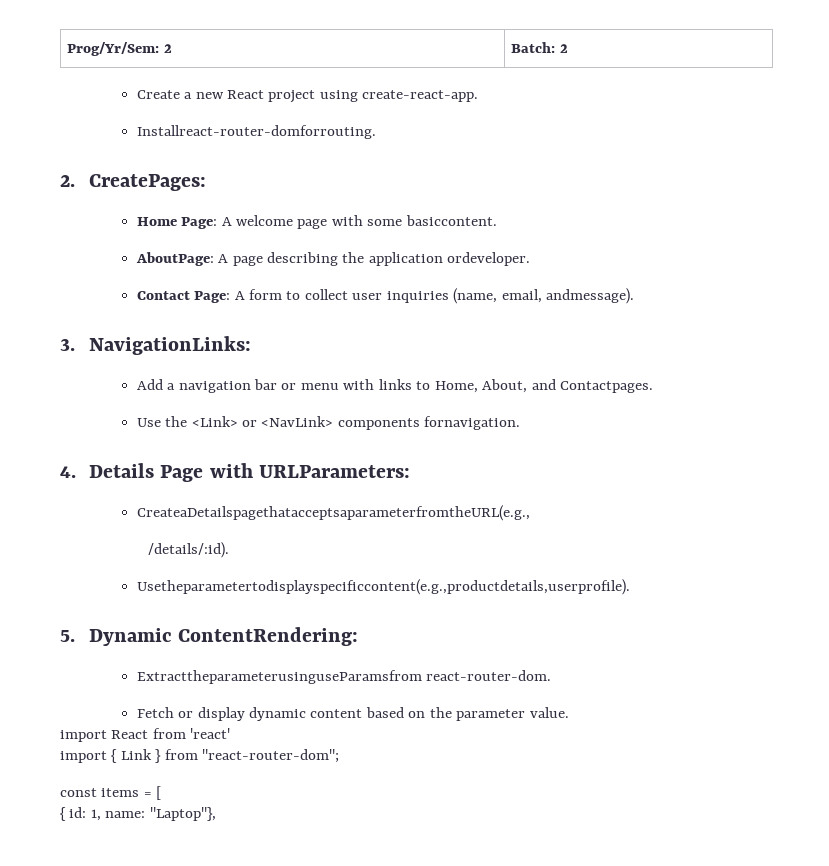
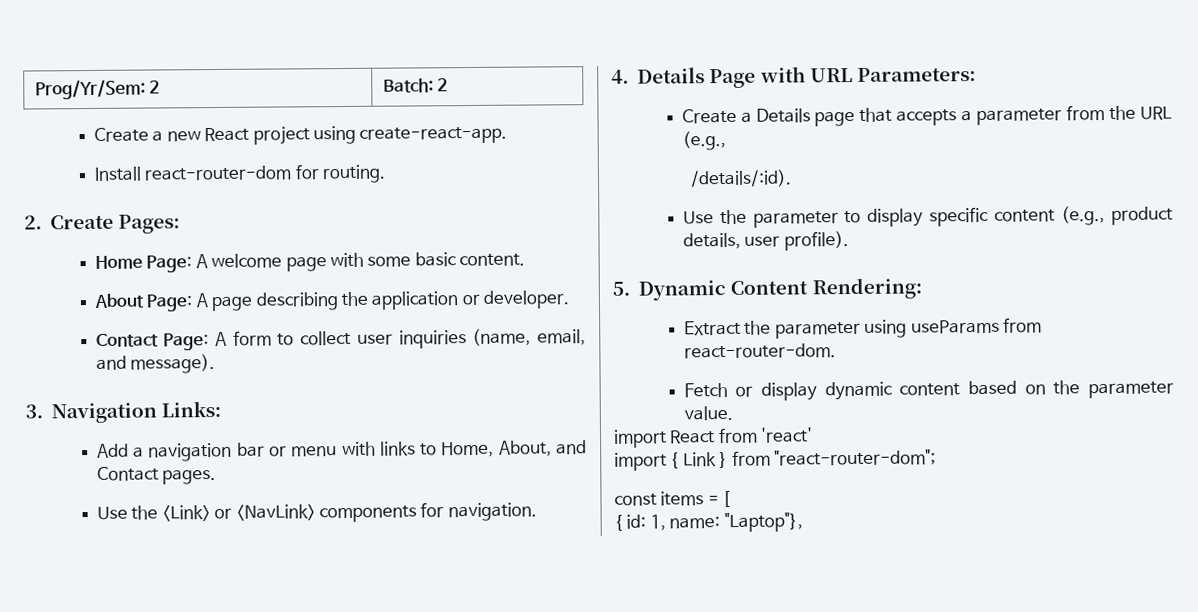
- Installreact-router-domforrouting.
+ Install react-router-dom for routing.
- 2. CreatePages:
+ 2. Create Pages:
- Home Page: A welcome page with some basiccontent.
- AboutPage: A page describing the application ordeveloper.
+ Home Page: A welcome page with some basic content.
+ About Page: A page describing the application or developer.
- Contact Page: A form to collect user inquiries (name, email, andmessage).
+ Contact Page: A form to collect user inquiries (name, email, and message).
- 3. NavigationLinks:
+ 3. Navigation Links:
- Add a navigation bar or menu with links to Home, About, and Contactpages.
+ Add a navigation bar or menu with links to Home, About, and Contact pages.
- Use the <Link> or <NavLink> components fornavigation.
+ Use the <Link> or <NavLink> components for navigation.
- 4. Details Page with URLParameters:
- CreateaDetailspagethatacceptsaparameterfromtheURL(e.g.,
+ 4. Details Page with URL Parameters:
+ Create a Details page that accepts a parameter from the URL (e.g.,
  /details/:id).
- Usetheparametertodisplayspecificcontent(e.g.,productdetails,userprofile).
- 5. Dynamic ContentRendering:
- ExtracttheparameterusinguseParamsfrom react-router-dom.
+ Use the parameter to display specific content (e.g., product details, user profile).
+ 5. Dynamic Content Rendering:
+ Extract the parameter using useParams from react-router-dom.

